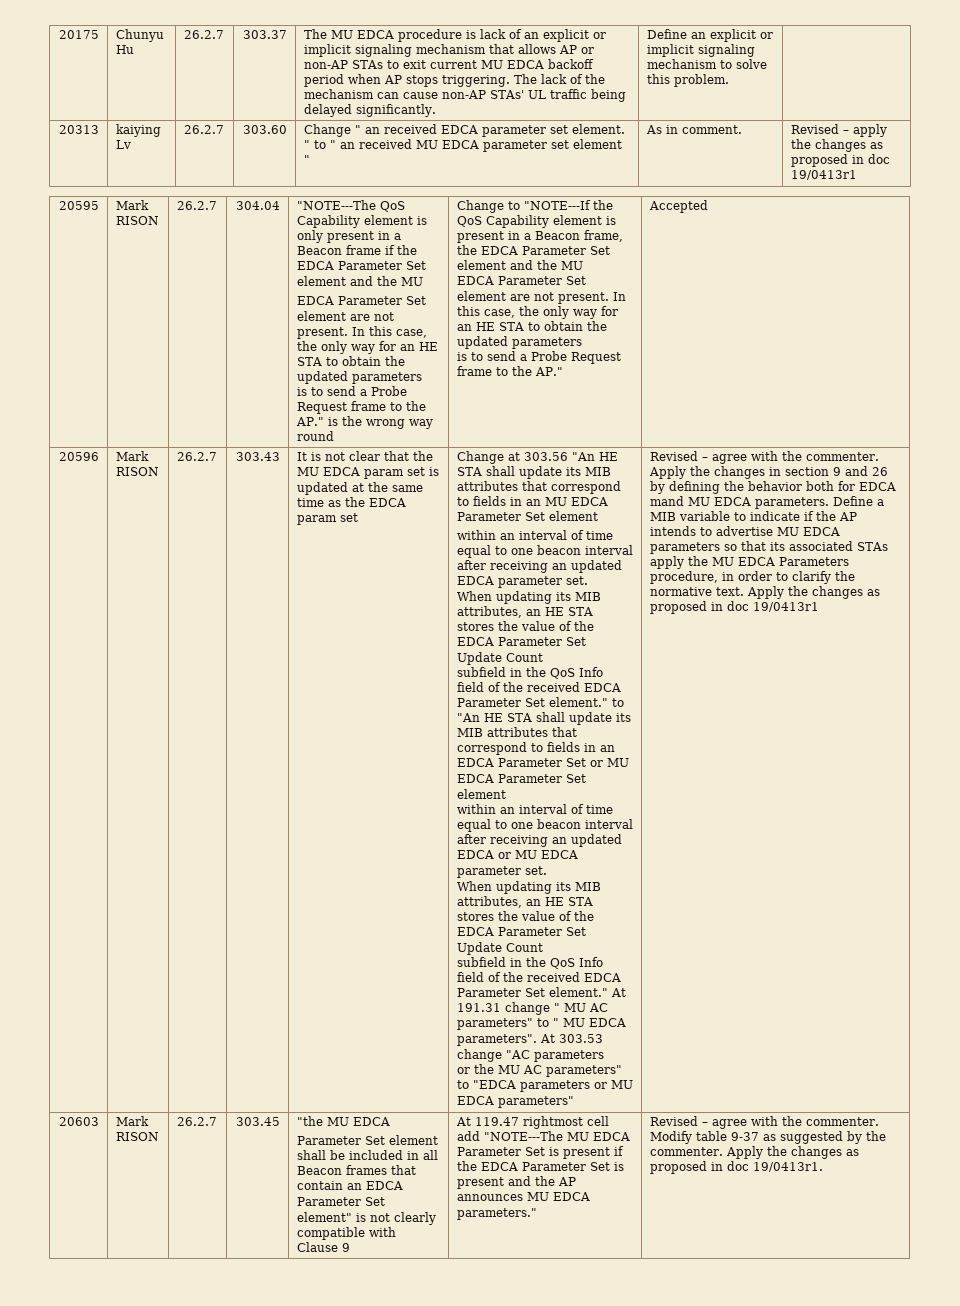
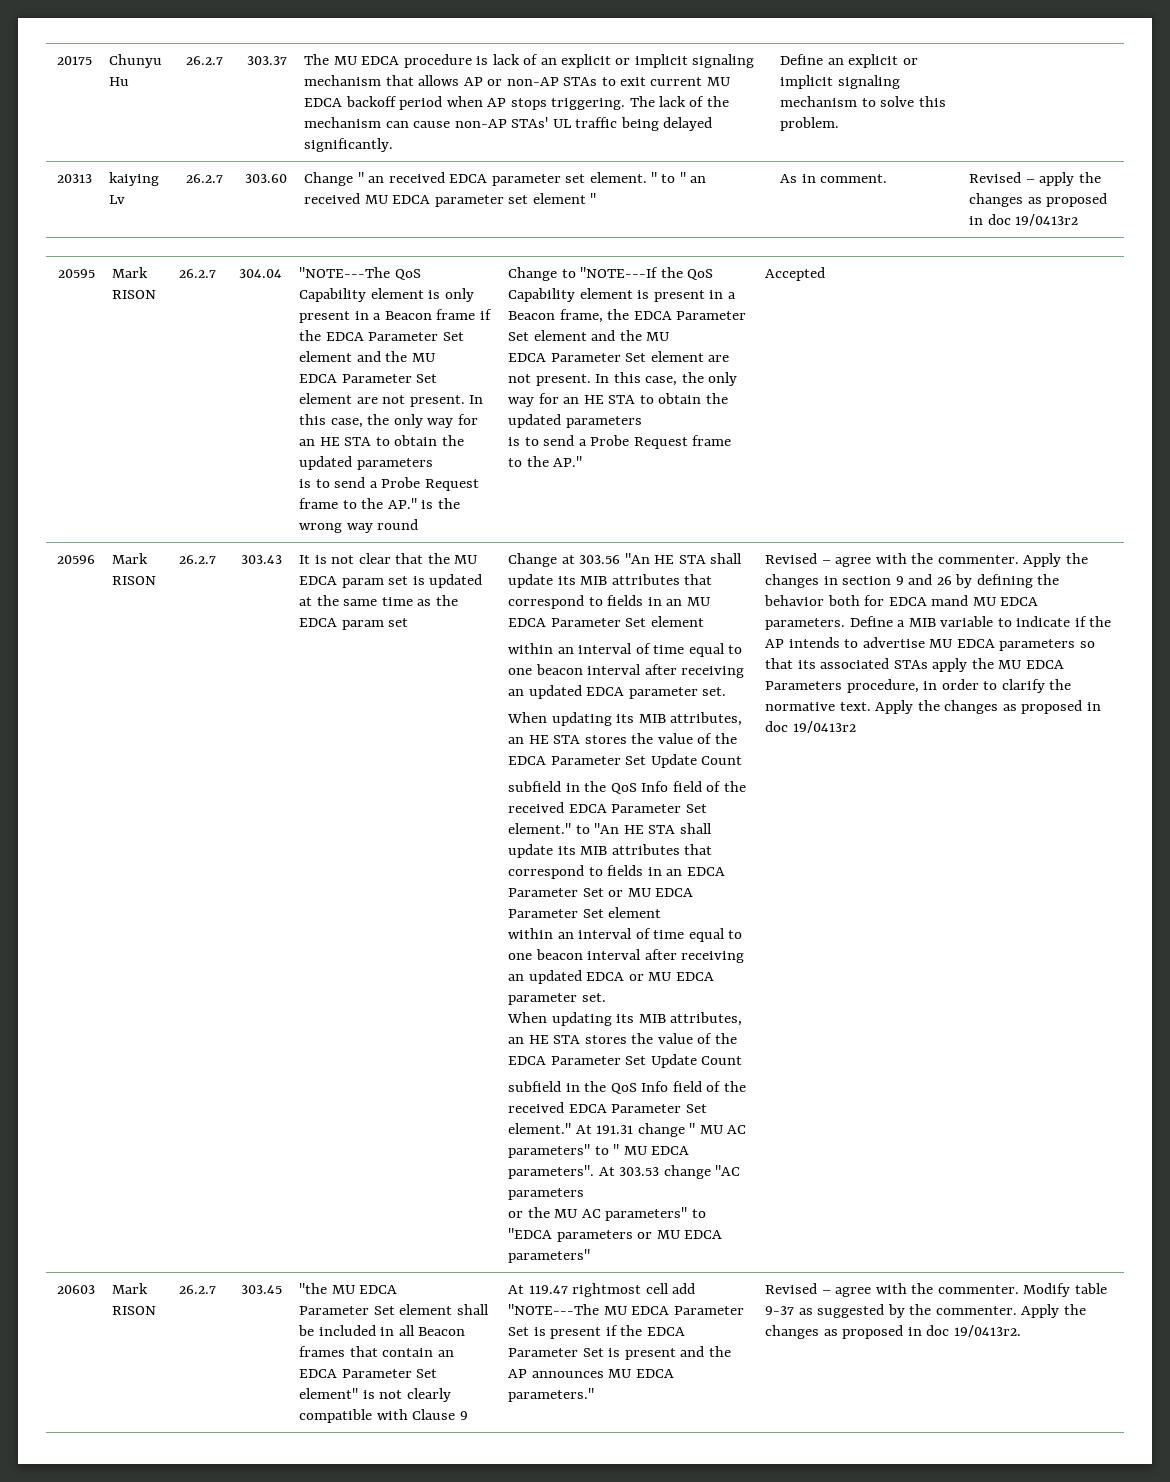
- 20313 | kaiying Lv | 26.2.7 | 303.60 | Change " an received EDCA parameter set element. " to " an received MU EDCA parameter set element " | As in comment. | Revised – apply the changes as proposed in doc 19/0413r1
+ 20313 | kaiying Lv | 26.2.7 | 303.60 | Change " an received EDCA parameter set element. " to " an received MU EDCA parameter set element " | As in comment. | Revised – apply the changes as proposed in doc 19/0413r2
- Apply the changes as proposed in doc 19/0413r1
+ Apply the changes as proposed in doc 19/0413r2
- Apply the changes as proposed in doc 19/0413r1.
+ Apply the changes as proposed in doc 19/0413r2.

